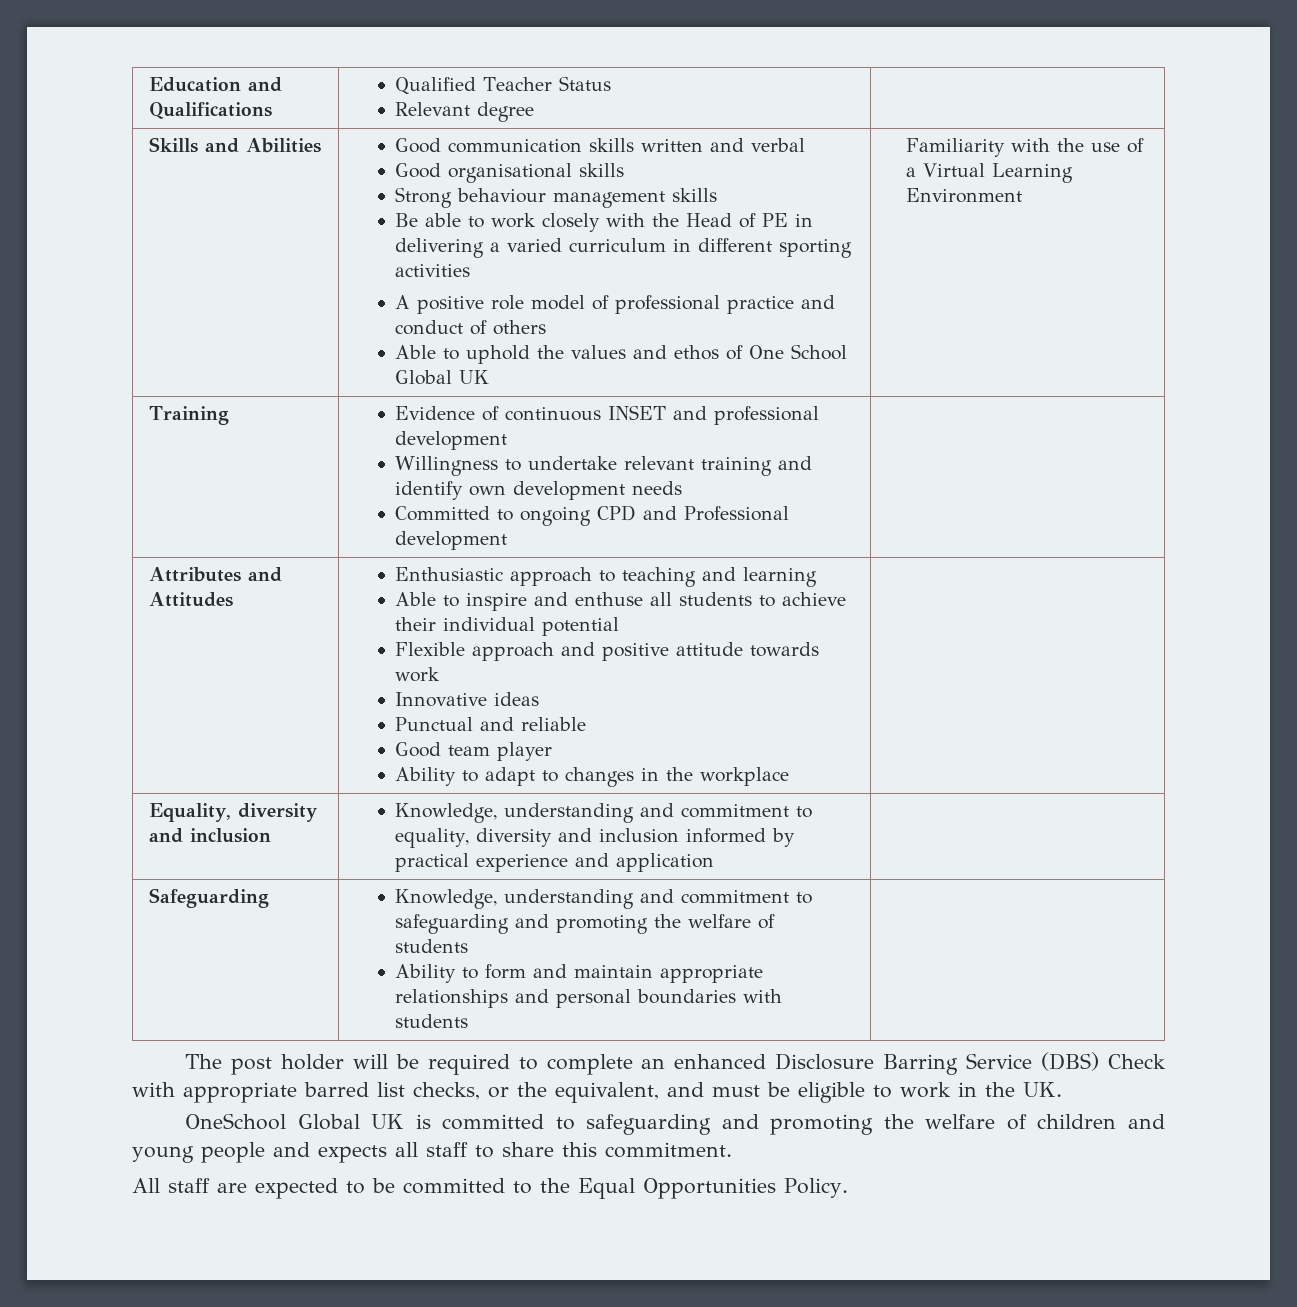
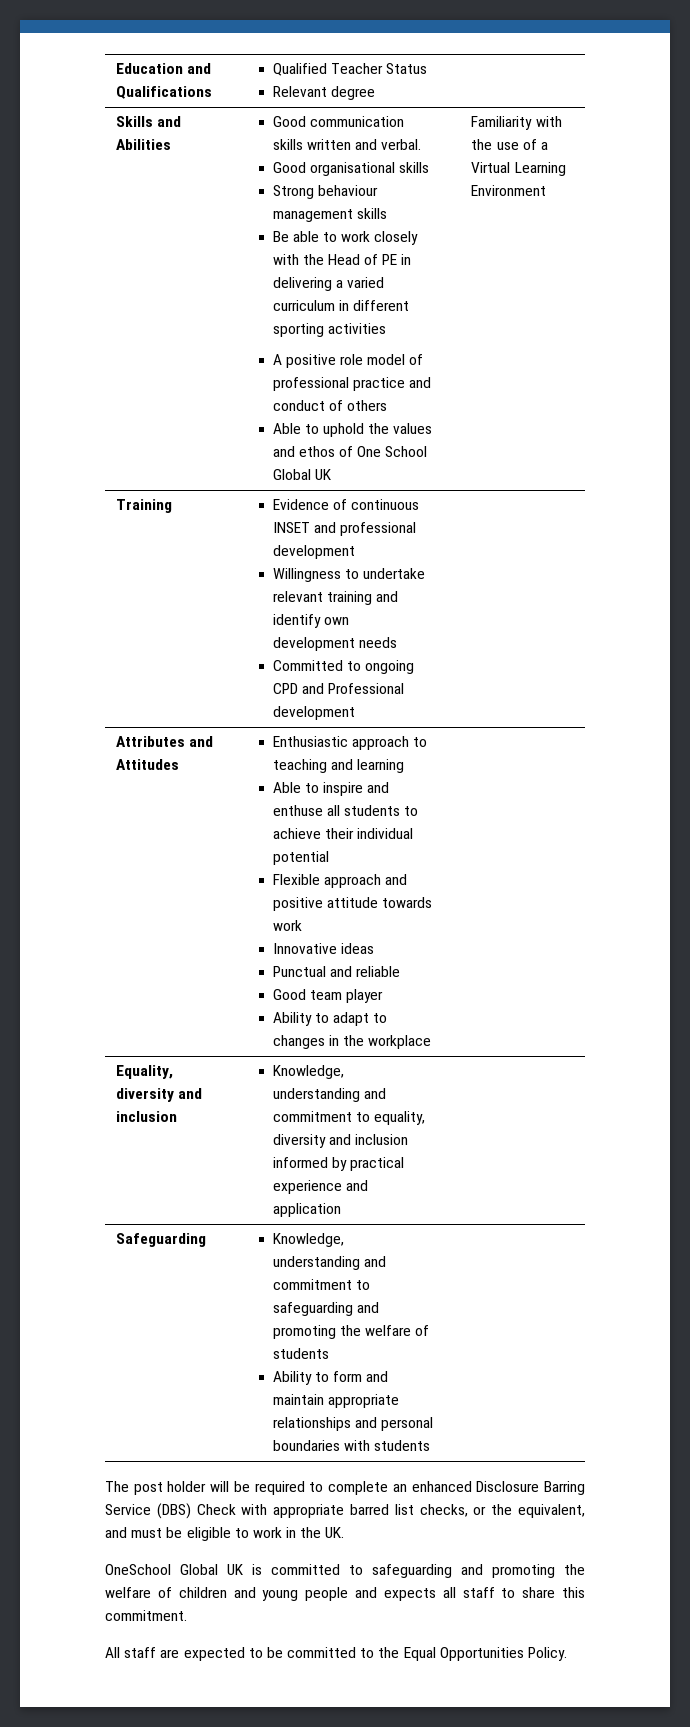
- Good communication skills written and verbal
+ Good communication skills written and verbal.

